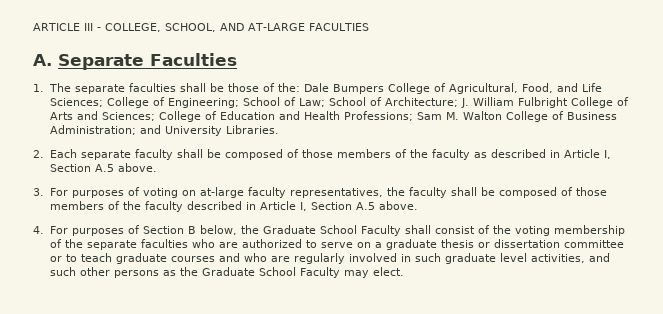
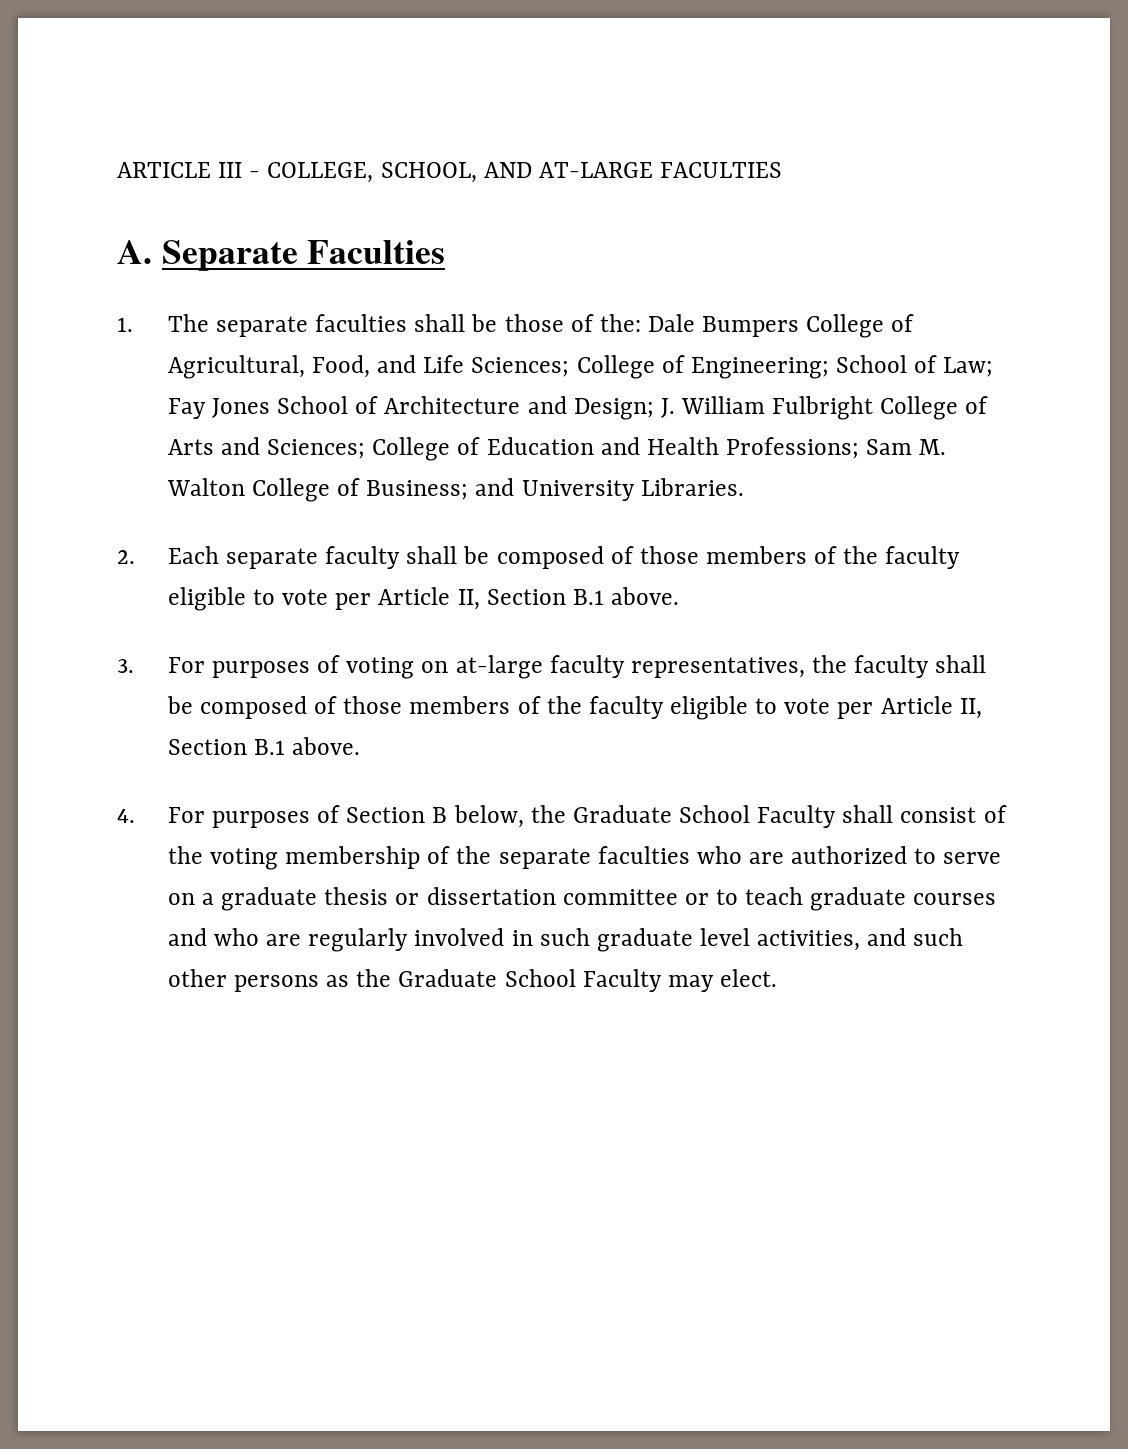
- 1. The separate faculties shall be those of the: Dale Bumpers College of Agricultural, Food, and Life Sciences; College of Engineering; School of Law; School of Architecture; J. William Fulbright College of Arts and Sciences; College of Education and Health Professions; Sam M. Walton College of Business Administration; and University Libraries.
+ 1. The separate faculties shall be those of the: Dale Bumpers College of Agricultural, Food, and Life Sciences; College of Engineering; School of Law; Fay Jones School of Architecture and Design; J. William Fulbright College of Arts and Sciences; College of Education and Health Professions; Sam M. Walton College of Business; and University Libraries.
- 2. Each separate faculty shall be composed of those members of the faculty as described in Article I, Section A.5 above.
+ 2. Each separate faculty shall be composed of those members of the faculty eligible to vote per Article II, Section B.1 above.
- 3. For purposes of voting on at-large faculty representatives, the faculty shall be composed of those members of the faculty described in Article I, Section A.5 above.
+ 3. For purposes of voting on at-large faculty representatives, the faculty shall be composed of those members of the faculty eligible to vote per Article II, Section B.1 above.

